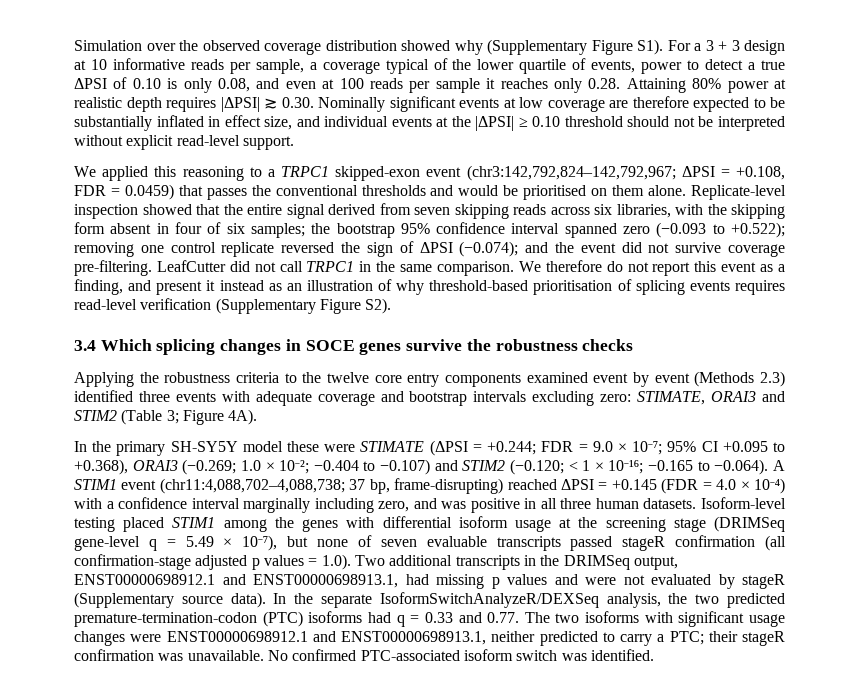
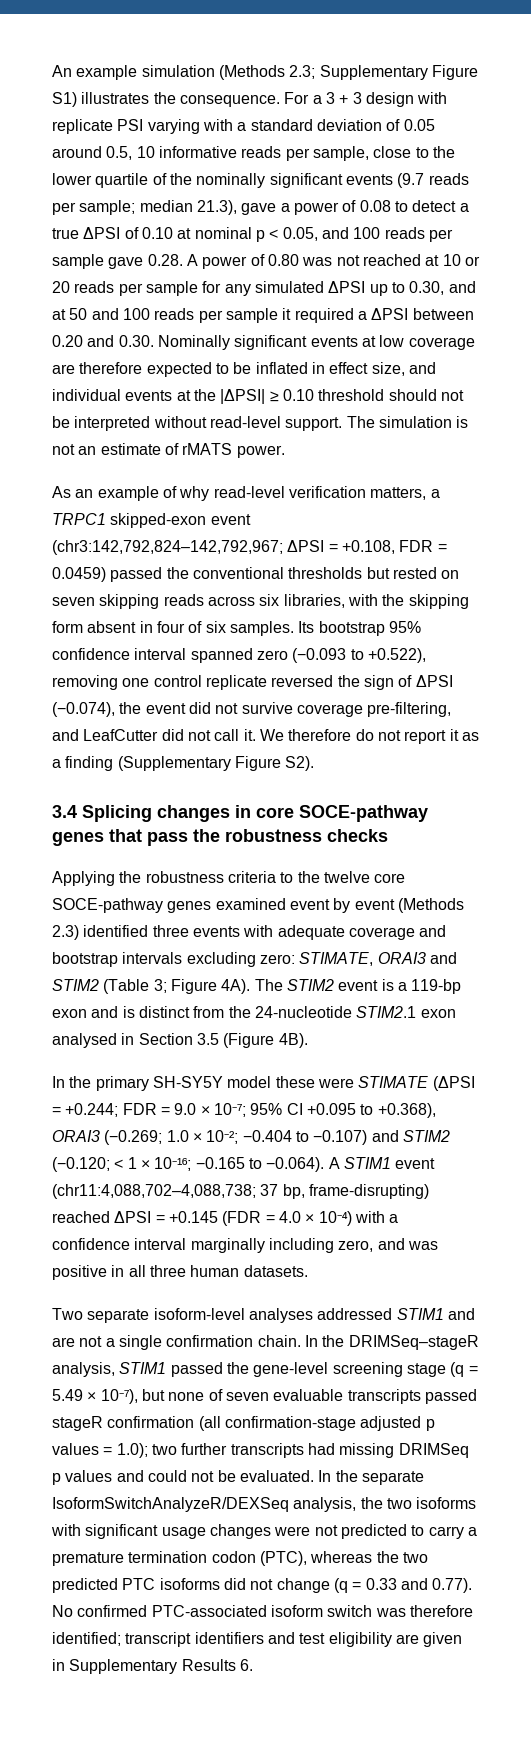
- Simulation over the observed coverage distribution showed why (Supplementary Figure S1). For a 3 + 3 design at 10 informative reads per sample, a coverage typical of the lower quartile of events, power to detect a true ΔPSI of 0.10 is only 0.08, and even at 100 reads per sample it reaches only 0.28. Attaining 80% power at realistic depth requires |ΔPSI| ≳ 0.30. Nominally significant events at low coverage are therefore expected to be substantially inflated in effect size, and individual events at the |ΔPSI| ≥ 0.10 threshold should not be interpreted without explicit read-level support.
- We applied this reasoning to a TRPC1 skipped-exon event (chr3:142,792,824–142,792,967;
+ An example simulation (Methods 2.3; Supplementary Figure S1) illustrates the consequence. For a 3 + 3 design with replicate PSI varying with a standard deviation of 0.05 around 0.5, 10 informative reads per sample, close to the lower quartile of the nominally significant events (9.7 reads per sample; median 21.3), gave a power of 0.08 to detect a true ΔPSI of 0.10 at nominal p < 0.05, and 100 reads per sample gave 0.28. A power of 0.80 was not reached at 10 or 20 reads per sample for any simulated ΔPSI up to 0.30, and at 50 and 100 reads per sample it required a ΔPSI between 0.20 and 0.30. Nominally significant events at low coverage are therefore expected to be inflated in effect size, and individual events at the |ΔPSI| ≥ 0.10 threshold should not be interpreted without read-level support. The simulation is not an estimate of rMATS power.
+ As an example of why read-level verification matters, a TRPC1 skipped-exon event (chr3:142,792,824–142,792,967;
- ΔPSI = +0.108, FDR = 0.0459) that passes the conventional thresholds and would be prioritised on them alone. Replicate-level inspection showed that the entire signal derived from seven skipping reads across six libraries, with the skipping form absent in four of six samples; the bootstrap 95% confidence interval spanned zero (−0.093 to +0.522); removing one control replicate reversed the sign of ΔPSI (−0.074); and the event did not survive coverage pre-filtering. LeafCutter did not call TRPC1 in the same comparison.
+ ΔPSI = +0.108, FDR = 0.0459) passed the conventional thresholds but rested on seven skipping reads across six libraries, with the skipping form absent in four of six samples. Its bootstrap 95% confidence interval spanned zero (−0.093 to +0.522), removing one control replicate reversed the sign of ΔPSI (−0.074), the event did not survive coverage pre-filtering, and LeafCutter did not call it.
- We therefore do not report this event as a finding, and present it instead as an illustration of why threshold-based prioritisation of splicing events requires read-level verification (Supplementary Figure S2).
- 3.4 Which splicing changes in SOCE genes survive the robustness checks
+ We therefore do not report it as a finding (Supplementary Figure S2).
+ 3.4 Splicing changes in core SOCE-pathway genes that pass the robustness checks
- Applying the robustness criteria to the twelve core entry components examined event by event (Methods 2.3) identified three events with adequate coverage and bootstrap intervals excluding zero: STIMATE, ORAI3 and STIM2 (Table 3; Figure 4A).
+ Applying the robustness criteria to the twelve core SOCE-pathway genes examined event by event (Methods 2.3) identified three events with adequate coverage and bootstrap intervals excluding zero: STIMATE, ORAI3 and STIM2 (Table 3; Figure 4A). The STIM2 event is a 119-bp exon and is distinct from the 24-nucleotide STIM2.1 exon analysed in Section 3.5 (Figure 4B).
- 37 bp, frame-disrupting) reached ΔPSI = +0.145 (FDR = 4.0 × 10⁻⁴) with a confidence interval marginally including zero, and was positive in all three human datasets. Isoform-level testing placed STIM1 among the genes with differential isoform usage at the screening stage (DRIMSeq gene-level q = 5.49 × 10⁻⁷), but none of seven evaluable transcripts passed stageR confirmation (all confirmation-stage adjusted p values = 1.0). Two additional transcripts in the DRIMSeq output, ENST00000698912.1 and ENST00000698913.1, had missing p values and were not evaluated by stageR (Supplementary source data).
+ 37 bp, frame-disrupting) reached ΔPSI = +0.145 (FDR = 4.0 × 10⁻⁴) with a confidence interval marginally including zero, and was positive in all three human datasets.
+ Two separate isoform-level analyses addressed STIM1 and are not a single confirmation chain. In the DRIMSeq–stageR analysis, STIM1 passed the gene-level screening stage (q = 5.49 × 10⁻⁷), but none of seven evaluable transcripts passed stageR confirmation (all confirmation-stage adjusted p values = 1.0); two further transcripts had missing DRIMSeq p values and could not be evaluated.
- In the separate IsoformSwitchAnalyzeR/DEXSeq analysis, the two predicted premature-termination-codon (PTC) isoforms had q = 0.33 and 0.77. The two isoforms with significant usage changes were ENST00000698912.1 and ENST00000698913.1, neither predicted to carry a PTC; their stageR confirmation was unavailable. No confirmed PTC-associated isoform switch was identified.
+ In the separate IsoformSwitchAnalyzeR/DEXSeq analysis, the two isoforms with significant usage changes were not predicted to carry a premature termination codon (PTC), whereas the two predicted PTC isoforms did not change (q = 0.33 and 0.77). No confirmed PTC-associated isoform switch was therefore identified; transcript identifiers and test eligibility are given in Supplementary Results 6.

